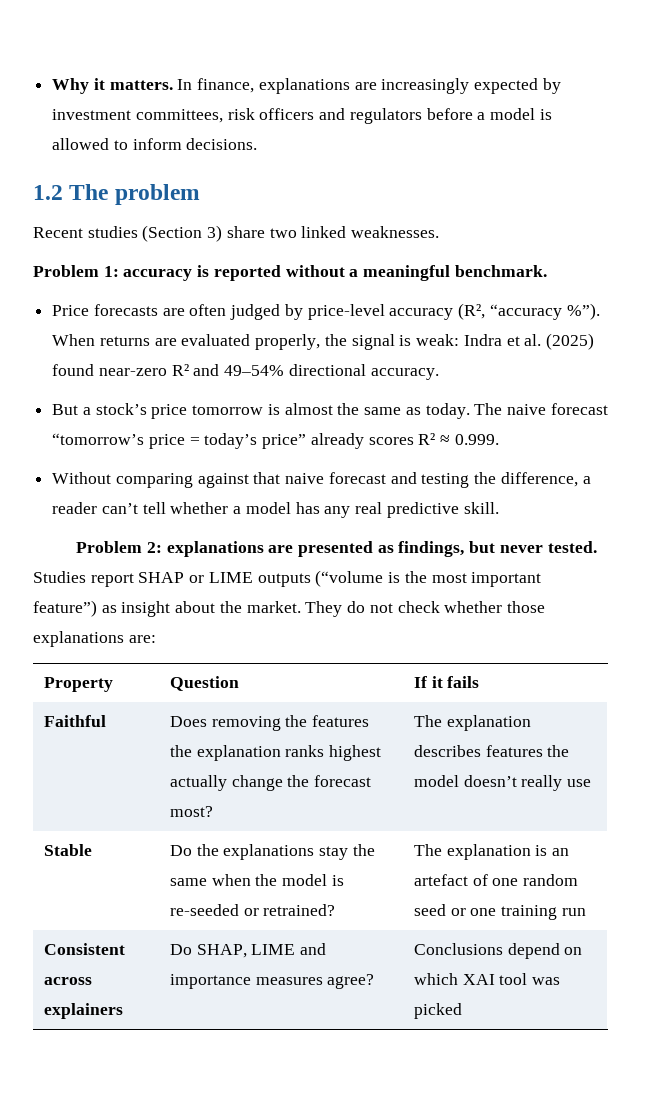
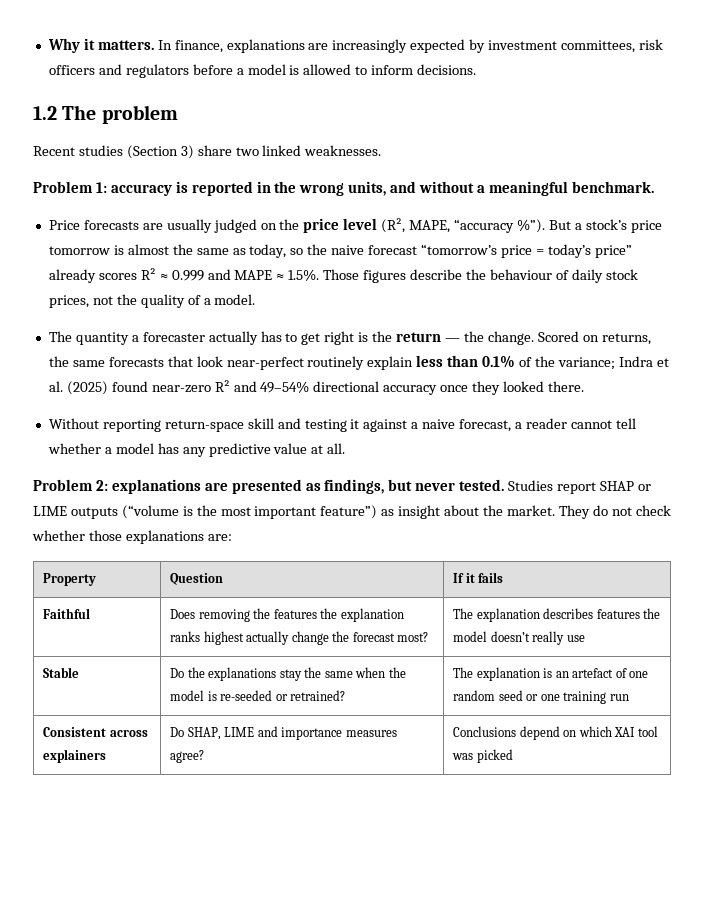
- Problem 1: accuracy is reported without a meaningful benchmark.
+ Problem 1: accuracy is reported in the wrong units, and without a meaningful benchmark.
- Price forecasts are often judged by price-level accuracy (R², “accuracy %”). When returns are evaluated properly, the signal is weak: Indra et al. (2025) found near-zero R² and 49–54% directional accuracy.
- But a stock’s price tomorrow is almost the same as today. The naive forecast “tomorrow’s price = today’s price” already scores R² ≈ 0.999.
- Without comparing against that naive forecast and testing the difference, a reader can’t tell whether a model has any real predictive skill.
+ Price forecasts are usually judged on the price level (R², MAPE, “accuracy %”). But a stock’s price tomorrow is almost the same as today, so the naive forecast “tomorrow’s price = today’s price” already scores R² ≈ 0.999 and MAPE ≈ 1.5%. Those figures describe the behaviour of daily stock prices, not the quality of a model.
+ The quantity a forecaster actually has to get right is the return — the change. Scored on returns, the same forecasts that look near-perfect routinely explain less than 0.1% of the variance; Indra et al. (2025) found near-zero R² and 49–54% directional accuracy once they looked there.
+ Without reporting return-space skill and testing it against a naive forecast, a reader cannot tell whether a model has any predictive value at all.

